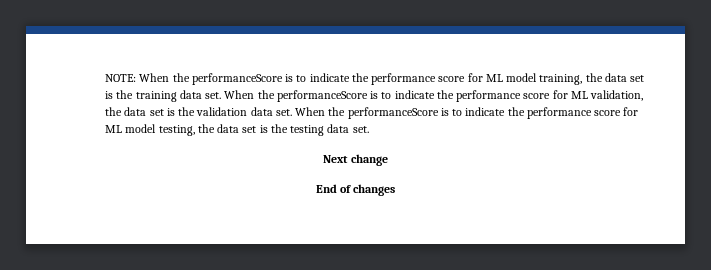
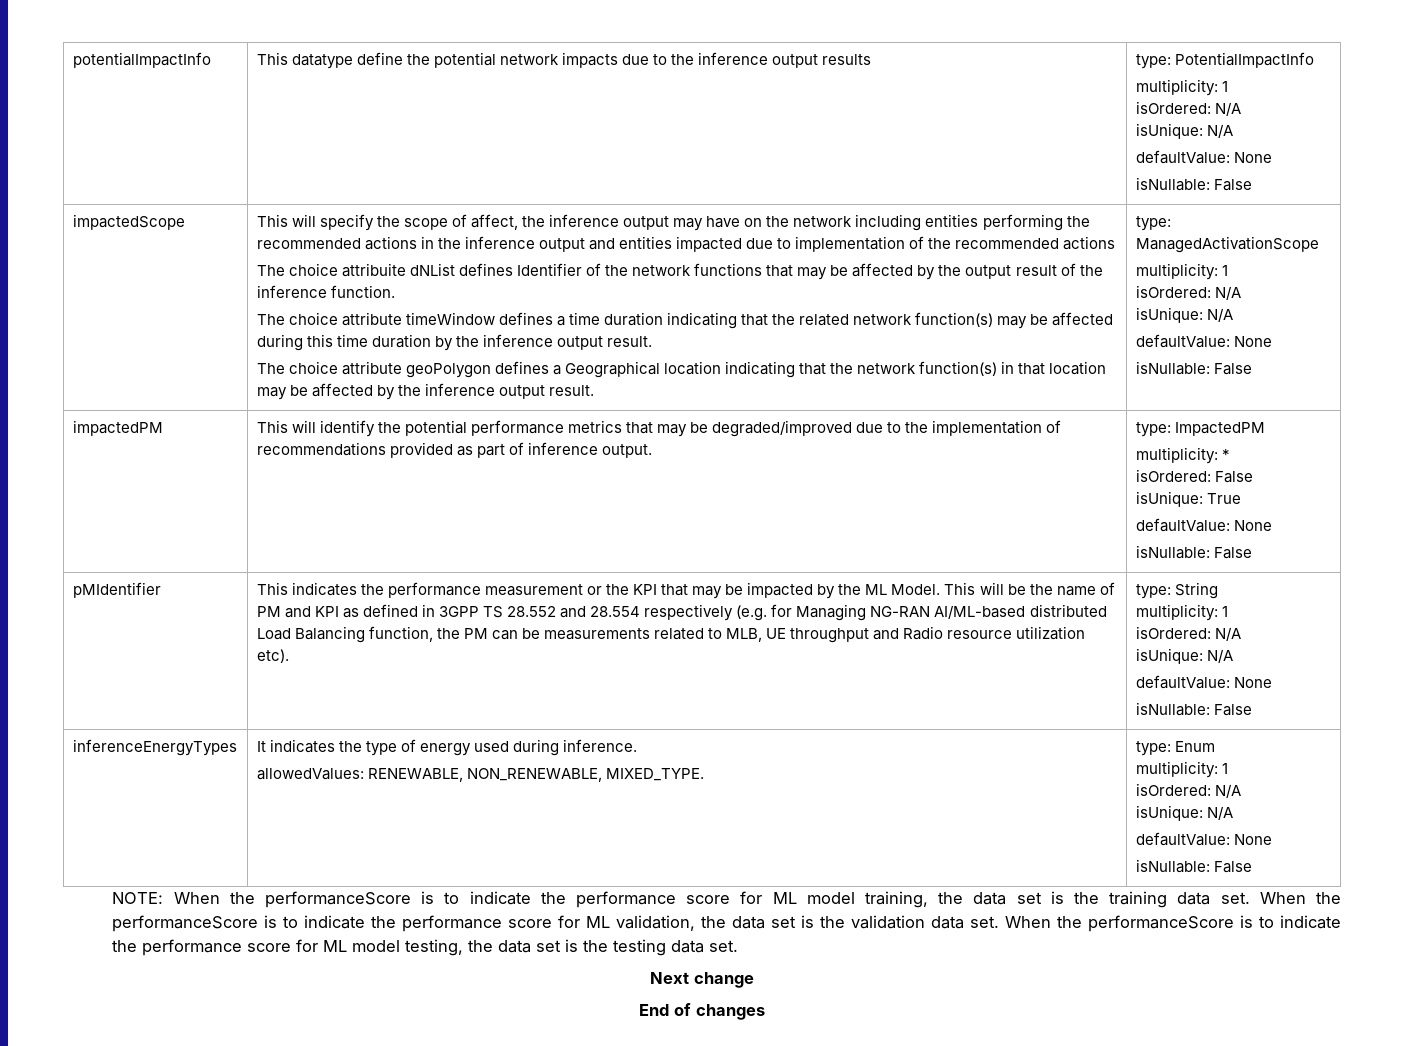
+ potentialImpactInfo | This datatype define the potential network impacts due to the inference output results | type: PotentialImpactInfo
+ multiplicity: 1
+ isOrdered: N/A
+ isUnique: N/A
+ defaultValue: None
+ isNullable: False
+ impactedScope | This will specify the scope of affect, the inference output may have on the network including entities performing the recommended actions in the inference output and entities impacted due to implementation of the recommended actions
+ The choice attribuite dNList defines Identifier of the network functions that may be affected by the output result of the inference function.
+ The choice attribute timeWindow defines a time duration indicating that the related network function(s) may be affected during this time duration by the inference output result.
+ The choice attribute geoPolygon defines a Geographical location indicating that the network function(s) in that location may be affected by the inference output result. | type: ManagedActivationScope
+ multiplicity: 1
+ isOrdered: N/A
+ isUnique: N/A
+ defaultValue: None
+ isNullable: False
+ impactedPM | This will identify the potential performance metrics that may be degraded/improved due to the implementation of recommendations provided as part of inference output. | type: ImpactedPM
+ multiplicity: *
+ isOrdered: False
+ isUnique: True
+ defaultValue: None
+ isNullable: False
+ pMIdentifier | This indicates the performance measurement or the KPI that may be impacted by the ML Model. This will be the name of PM and KPI as defined in 3GPP TS 28.552 and 28.554 respectively (e.g. for Managing NG-RAN AI/ML-based distributed Load Balancing function, the PM can be measurements related to MLB, UE throughput and Radio resource utilization etc). | type: String
+ multiplicity: 1
+ isOrdered: N/A
+ isUnique: N/A
+ defaultValue: None
+ isNullable: False
+ inferenceEnergyTypes | It indicates the type of energy used during inference.
+ allowedValues: RENEWABLE, NON_RENEWABLE, MIXED_TYPE. | type: Enum
+ multiplicity: 1
+ isOrdered: N/A
+ isUnique: N/A
+ defaultValue: None
+ isNullable: False

